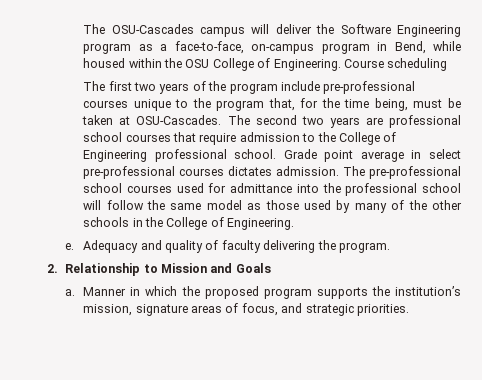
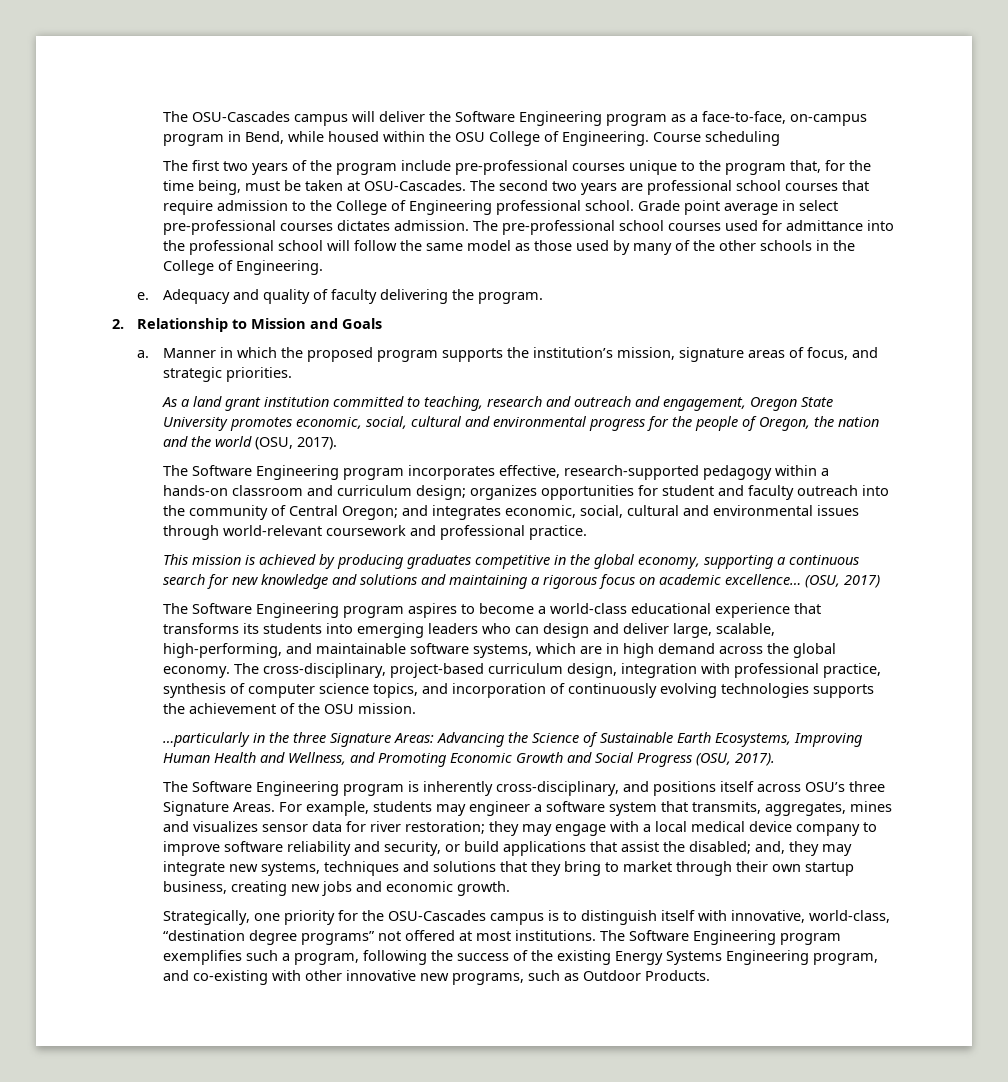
+ As a land grant institution committed to teaching, research and outreach and engagement, Oregon State University promotes economic, social, cultural and environmental progress for the people of Oregon, the nation and the world (OSU, 2017).
+ The Software Engineering program incorporates effective, research-supported pedagogy within a hands-on classroom and curriculum design; organizes opportunities for student and faculty outreach into the community of Central Oregon; and integrates economic, social, cultural and environmental issues through world-relevant coursework and professional practice.
+ This mission is achieved by producing graduates competitive in the global economy, supporting a continuous search for new knowledge and solutions and maintaining a rigorous focus on academic excellence… (OSU, 2017)
+ The Software Engineering program aspires to become a world-class educational experience that transforms its students into emerging leaders who can design and deliver large, scalable, high-performing, and maintainable software systems, which are in high demand across the global economy. The cross-disciplinary, project-based curriculum design, integration with professional practice, synthesis of computer science topics, and incorporation of continuously evolving technologies supports the achievement of the OSU mission.
+ …particularly in the three Signature Areas: Advancing the Science of Sustainable Earth Ecosystems, Improving Human Health and Wellness, and Promoting Economic Growth and Social Progress (OSU, 2017).
+ The Software Engineering program is inherently cross-disciplinary, and positions itself across OSU’s three Signature Areas. For example, students may engineer a software system that transmits, aggregates, mines and visualizes sensor data for river restoration; they may engage with a local medical device company to improve software reliability and security, or build applications that assist the disabled; and, they may integrate new systems, techniques and solutions that they bring to market through their own startup business, creating new jobs and economic growth.
+ Strategically, one priority for the OSU-Cascades campus is to distinguish itself with innovative, world-class, “destination degree programs” not offered at most institutions. The Software Engineering program exemplifies such a program, following the success of the existing Energy Systems Engineering program, and co-existing with other innovative new programs, such as Outdoor Products.

